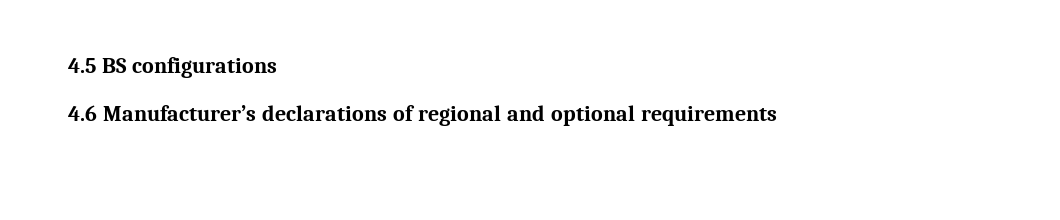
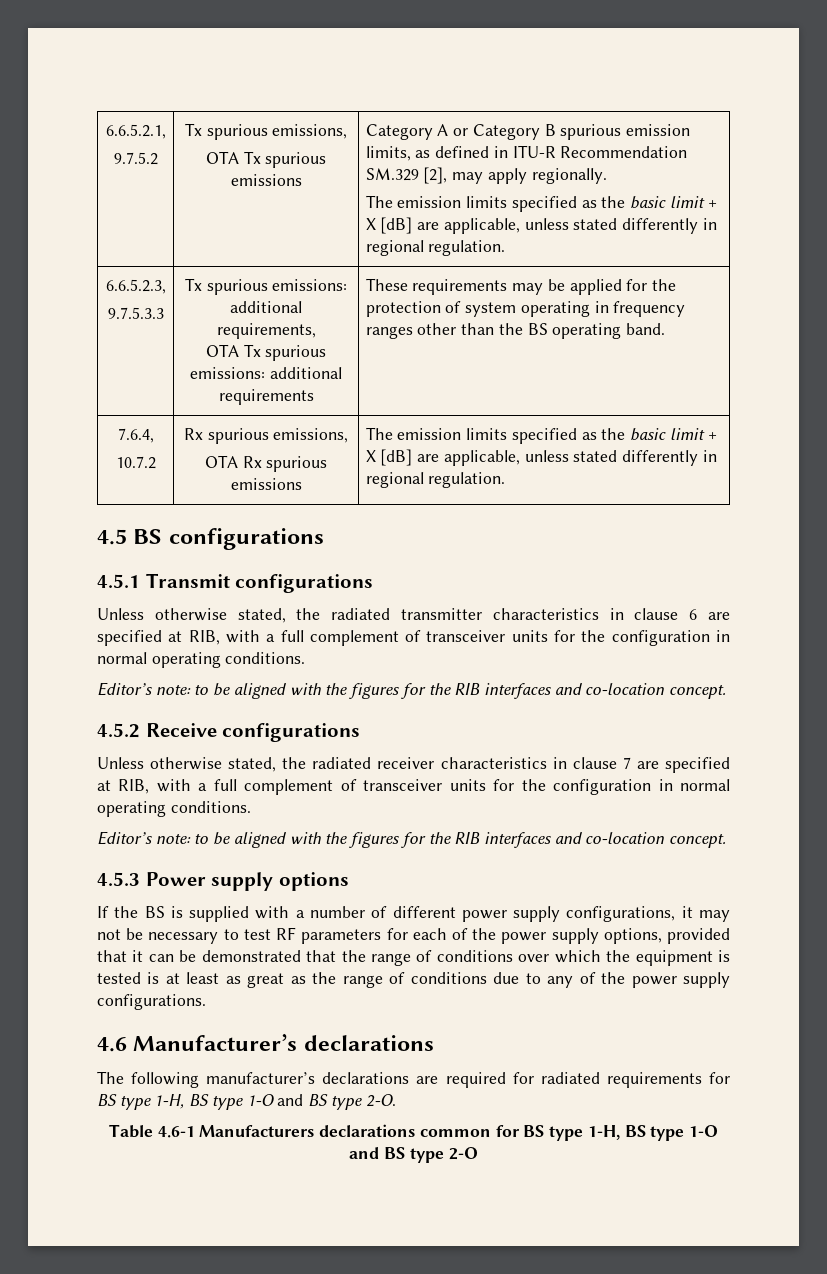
+ 6.6.5.2.1,
+ 9.7.5.2 | Tx spurious emissions,
+ OTA Tx spurious emissions | Category A or Category B spurious emission limits, as defined in ITU-R Recommendation SM.329 [2], may apply regionally.
+ The emission limits specified as the basic limit + X [dB] are applicable, unless stated differently in regional regulation.
+ 6.6.5.2.3,
+ 9.7.5.3.3 | Tx spurious emissions: additional requirements,
+ OTA Tx spurious emissions: additional requirements | These requirements may be applied for the protection of system operating in frequency ranges other than the BS operating band.
+ 7.6.4,
+ 10.7.2 | Rx spurious emissions,
+ OTA Rx spurious emissions | The emission limits specified as the basic limit + X [dB] are applicable, unless stated differently in regional regulation.
  4.5 BS configurations
- 4.6 Manufacturer’s declarations of regional and optional requirements
+ 4.5.1 Transmit configurations
+ Unless otherwise stated, the radiated transmitter characteristics in clause 6 are specified at RIB, with a full complement of transceiver units for the configuration in normal operating conditions.
+ Editor’s note: to be aligned with the figures for the RIB interfaces and co-location concept.
+ 4.5.2 Receive configurations
+ Unless otherwise stated, the radiated receiver characteristics in clause 7 are specified at RIB, with a full complement of transceiver units for the configuration in normal operating conditions.
+ Editor’s note: to be aligned with the figures for the RIB interfaces and co-location concept.
+ 4.5.3 Power supply options
+ If the BS is supplied with a number of different power supply configurations, it may not be necessary to test RF parameters for each of the power supply options, provided that it can be demonstrated that the range of conditions over which the equipment is tested is at least as great as the range of conditions due to any of the power supply configurations.
+ 4.6 Manufacturer’s declarations
+ The following manufacturer’s declarations are required for radiated requirements for BS type 1-H, BS type 1-O and BS type 2-O.
+ Table 4.6-1 Manufacturers declarations common for BS type 1-H, BS type 1-O and BS type 2-O

